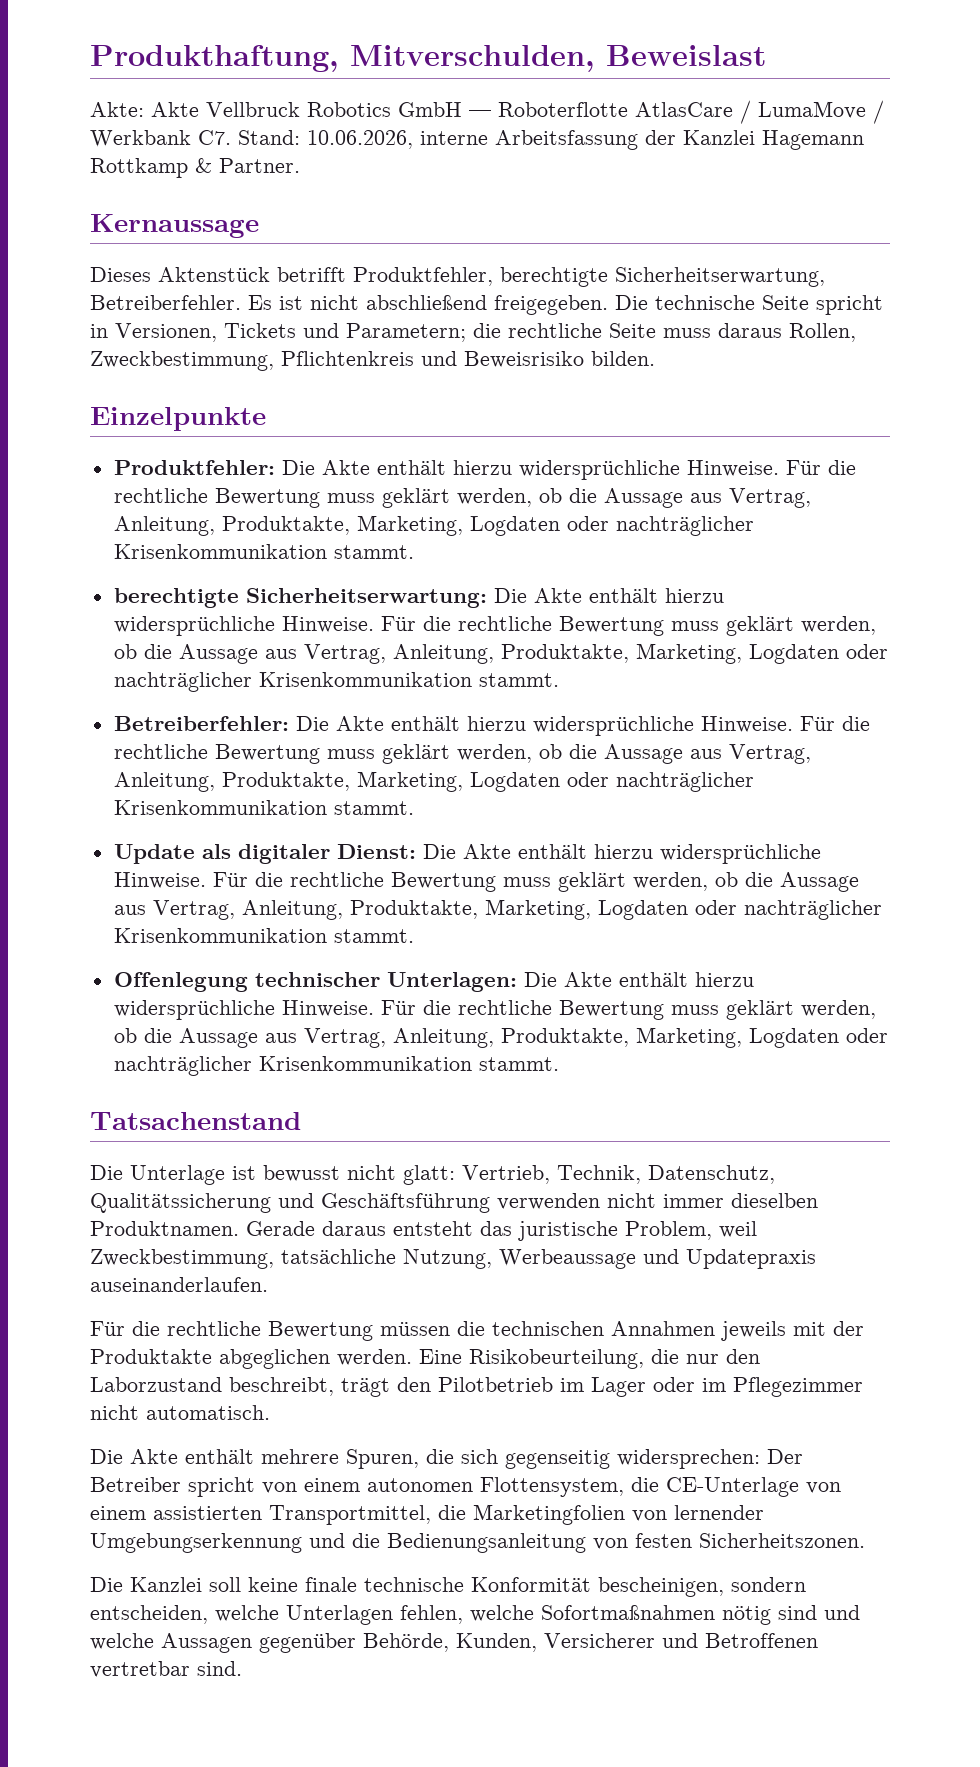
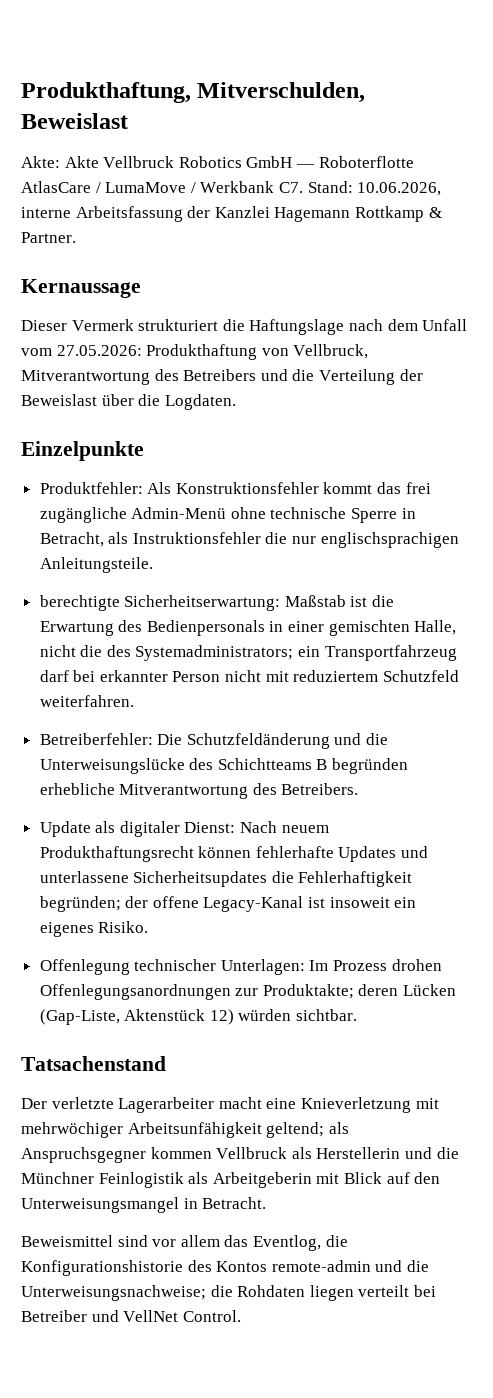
- Dieses Aktenstück betrifft Produktfehler, berechtigte Sicherheitserwartung, Betreiberfehler. Es ist nicht abschließend freigegeben. Die technische Seite spricht in Versionen, Tickets und Parametern; die rechtliche Seite muss daraus Rollen, Zweckbestimmung, Pflichtenkreis und Beweisrisiko bilden.
+ Dieser Vermerk strukturiert die Haftungslage nach dem Unfall vom 27.05.2026: Produkthaftung von Vellbruck, Mitverantwortung des Betreibers und die Verteilung der Beweislast über die Logdaten.
  Einzelpunkte
- Produktfehler: Die Akte enthält hierzu widersprüchliche Hinweise. Für die rechtliche Bewertung muss geklärt werden, ob die Aussage aus Vertrag, Anleitung, Produktakte, Marketing, Logdaten oder nachträglicher Krisenkommunikation stammt.
- berechtigte Sicherheitserwartung: Die Akte enthält hierzu widersprüchliche Hinweise. Für die rechtliche Bewertung muss geklärt werden, ob die Aussage aus Vertrag, Anleitung, Produktakte, Marketing, Logdaten oder nachträglicher Krisenkommunikation stammt.
- Betreiberfehler: Die Akte enthält hierzu widersprüchliche Hinweise. Für die rechtliche Bewertung muss geklärt werden, ob die Aussage aus Vertrag, Anleitung, Produktakte, Marketing, Logdaten oder nachträglicher Krisenkommunikation stammt.
- Update als digitaler Dienst: Die Akte enthält hierzu widersprüchliche Hinweise. Für die rechtliche Bewertung muss geklärt werden, ob die Aussage aus Vertrag, Anleitung, Produktakte, Marketing, Logdaten oder nachträglicher Krisenkommunikation stammt.
- Offenlegung technischer Unterlagen: Die Akte enthält hierzu widersprüchliche Hinweise. Für die rechtliche Bewertung muss geklärt werden, ob die Aussage aus Vertrag, Anleitung, Produktakte, Marketing, Logdaten oder nachträglicher Krisenkommunikation stammt.
+ Produktfehler: Als Konstruktionsfehler kommt das frei zugängliche Admin-Menü ohne technische Sperre in Betracht, als Instruktionsfehler die nur englischsprachigen Anleitungsteile.
+ berechtigte Sicherheitserwartung: Maßstab ist die Erwartung des Bedienpersonals in einer gemischten Halle, nicht die des Systemadministrators; ein Transportfahrzeug darf bei erkannter Person nicht mit reduziertem Schutzfeld weiterfahren.
+ Betreiberfehler: Die Schutzfeldänderung und die Unterweisungslücke des Schichtteams B begründen erhebliche Mitverantwortung des Betreibers.
+ Update als digitaler Dienst: Nach neuem Produkthaftungsrecht können fehlerhafte Updates und unterlassene Sicherheitsupdates die Fehlerhaftigkeit begründen; der offene Legacy-Kanal ist insoweit ein eigenes Risiko.
+ Offenlegung technischer Unterlagen: Im Prozess drohen Offenlegungsanordnungen zur Produktakte; deren Lücken (Gap-Liste, Aktenstück 12) würden sichtbar.
  Tatsachenstand
- Die Unterlage ist bewusst nicht glatt: Vertrieb, Technik, Datenschutz, Qualitätssicherung und Geschäftsführung verwenden nicht immer dieselben Produktnamen. Gerade daraus entsteht das juristische Problem, weil Zweckbestimmung, tatsächliche Nutzung, Werbeaussage und Updatepraxis auseinanderlaufen.
- Für die rechtliche Bewertung müssen die technischen Annahmen jeweils mit der Produktakte abgeglichen werden. Eine Risikobeurteilung, die nur den Laborzustand beschreibt, trägt den Pilotbetrieb im Lager oder im Pflegezimmer nicht automatisch.
- Die Akte enthält mehrere Spuren, die sich gegenseitig widersprechen: Der Betreiber spricht von einem autonomen Flottensystem, die CE-Unterlage von einem assistierten Transportmittel, die Marketingfolien von lernender Umgebungserkennung und die Bedienungsanleitung von festen Sicherheitszonen.
- Die Kanzlei soll keine finale technische Konformität bescheinigen, sondern entscheiden, welche Unterlagen fehlen, welche Sofortmaßnahmen nötig sind und welche Aussagen gegenüber Behörde, Kunden, Versicherer und Betroffenen vertretbar sind.
+ Der verletzte Lagerarbeiter macht eine Knieverletzung mit mehrwöchiger Arbeitsunfähigkeit geltend; als Anspruchsgegner kommen Vellbruck als Herstellerin und die Münchner Feinlogistik als Arbeitgeberin mit Blick auf den Unterweisungsmangel in Betracht.
+ Beweismittel sind vor allem das Eventlog, die Konfigurationshistorie des Kontos remote-admin und die Unterweisungsnachweise; die Rohdaten liegen verteilt bei Betreiber und VellNet Control.

